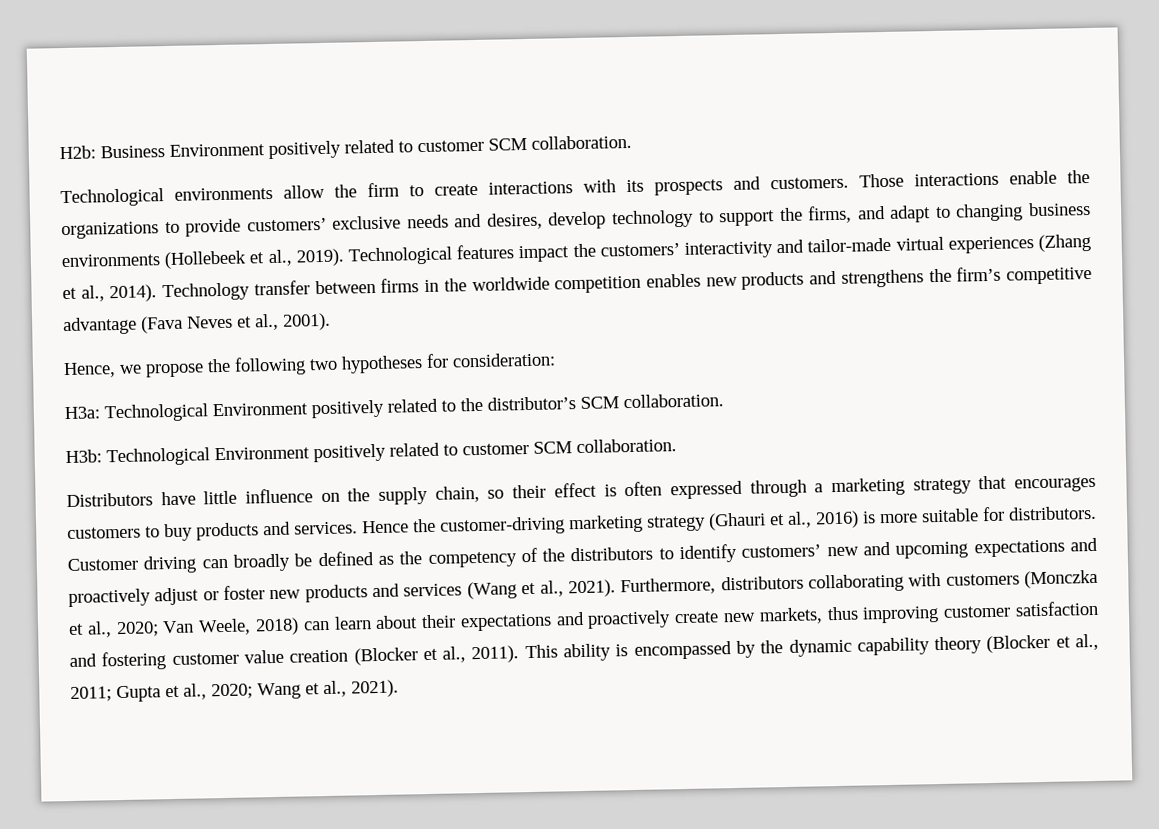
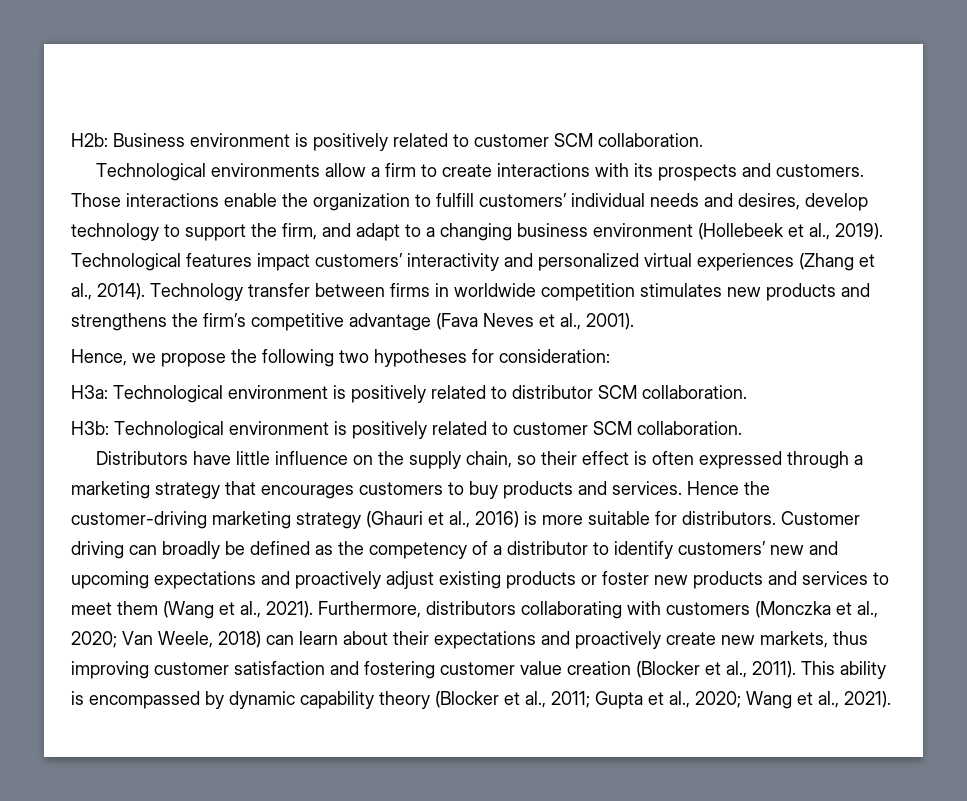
- H2b: Business Environment positively related to customer SCM collaboration.
+ H2b: Business environment is positively related to customer SCM collaboration.
- Technological environments allow the firm to create interactions with its prospects and customers.
+ Technological environments allow a firm to create interactions with its prospects and customers.
- Those interactions enable the organizations to provide customers’ exclusive needs and desires, develop technology to support the firms, and adapt to changing business environments (Hollebeek et al., 2019).
+ Those interactions enable the organization to fulfill customers’ individual needs and desires, develop technology to support the firm, and adapt to a changing business environment (Hollebeek et al., 2019).
- Technological features impact the customers’ interactivity and tailor-made virtual experiences (Zhang et al., 2014).
+ Technological features impact customers’ interactivity and personalized virtual experiences (Zhang et al., 2014).
- Technology transfer between firms in the worldwide competition enables new products and strengthens the firm’s competitive advantage (Fava Neves et al., 2001).
+ Technology transfer between firms in worldwide competition stimulates new products and strengthens the firm’s competitive advantage (Fava Neves et al., 2001).
- H3a: Technological Environment positively related to the distributor’s SCM collaboration.
+ H3a: Technological environment is positively related to distributor SCM collaboration.
- H3b: Technological Environment positively related to customer SCM collaboration.
+ H3b: Technological environment is positively related to customer SCM collaboration.
- Customer driving can broadly be defined as the competency of the distributors to identify customers’ new and upcoming expectations and proactively adjust or foster new products and services (Wang et al., 2021).
+ Customer driving can broadly be defined as the competency of a distributor to identify customers’ new and upcoming expectations and proactively adjust existing products or foster new products and services to meet them (Wang et al., 2021).
- This ability is encompassed by the dynamic capability theory (Blocker et al., 2011; Gupta et al., 2020; Wang et al., 2021).
+ This ability is encompassed by dynamic capability theory (Blocker et al., 2011; Gupta et al., 2020; Wang et al., 2021).

